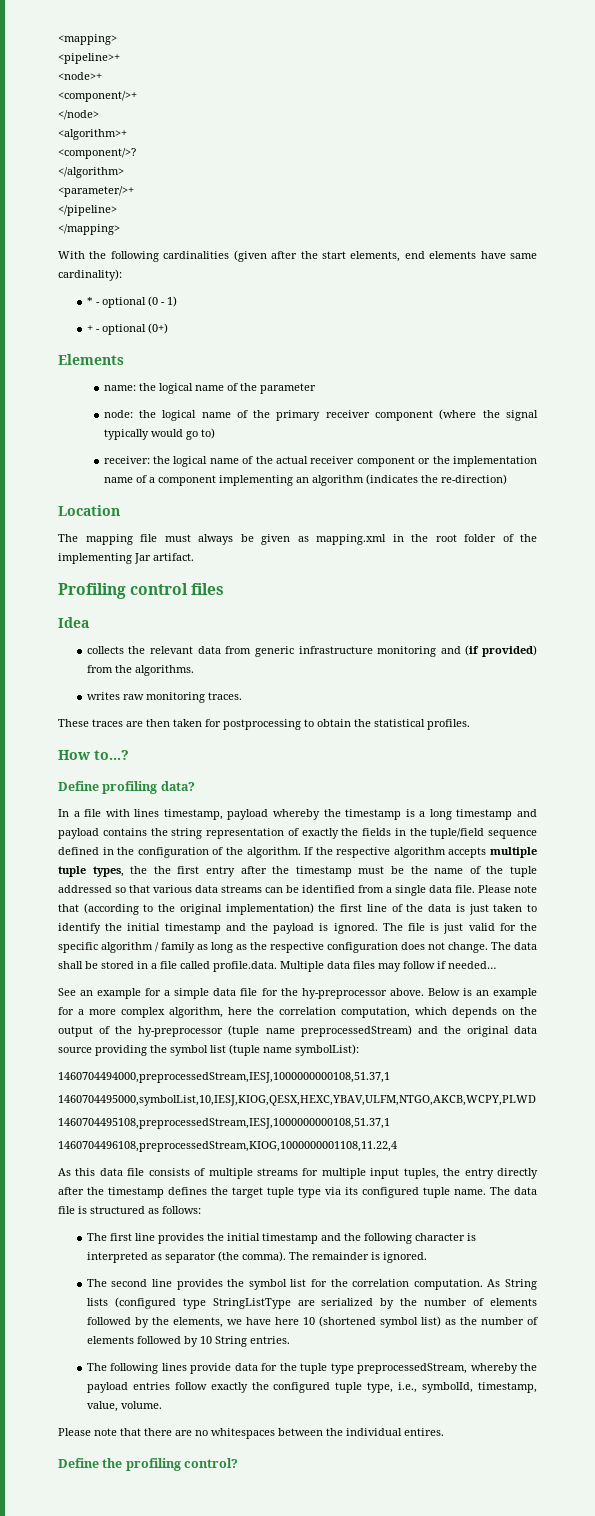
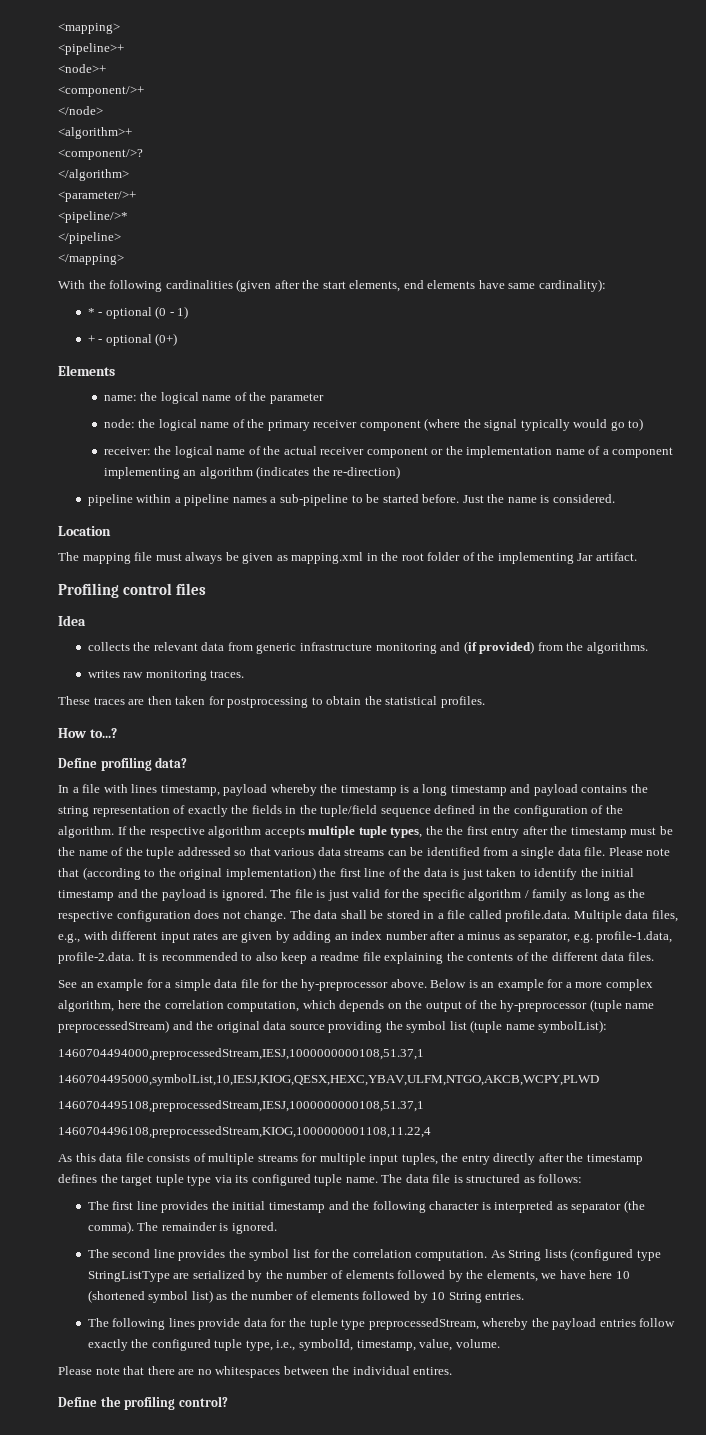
+ <pipeline/>*
+ pipeline within a pipeline names a sub-pipeline to be started before. Just the name is considered.
- The data shall be stored in a file called profile.data. Multiple data files may follow if needed…
+ The data shall be stored in a file called profile.data. Multiple data files, e.g., with different input rates are given by adding an index number after a minus as separator, e.g. profile-1.data, profile-2.data. It is recommended to also keep a readme file explaining the contents of the different data files.

